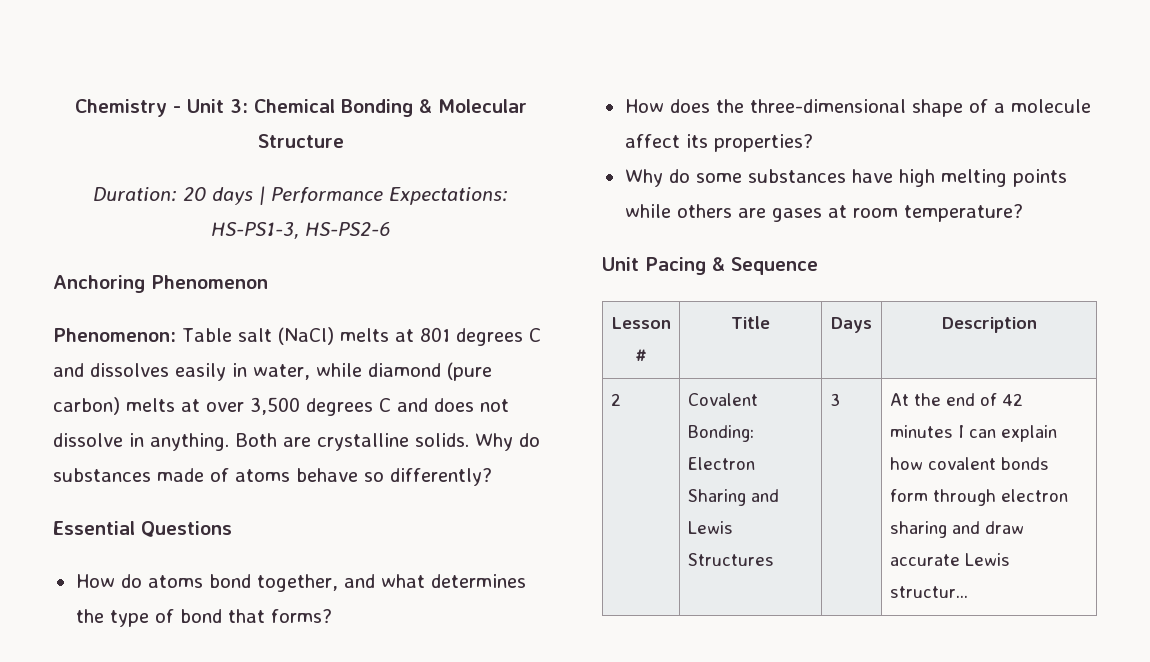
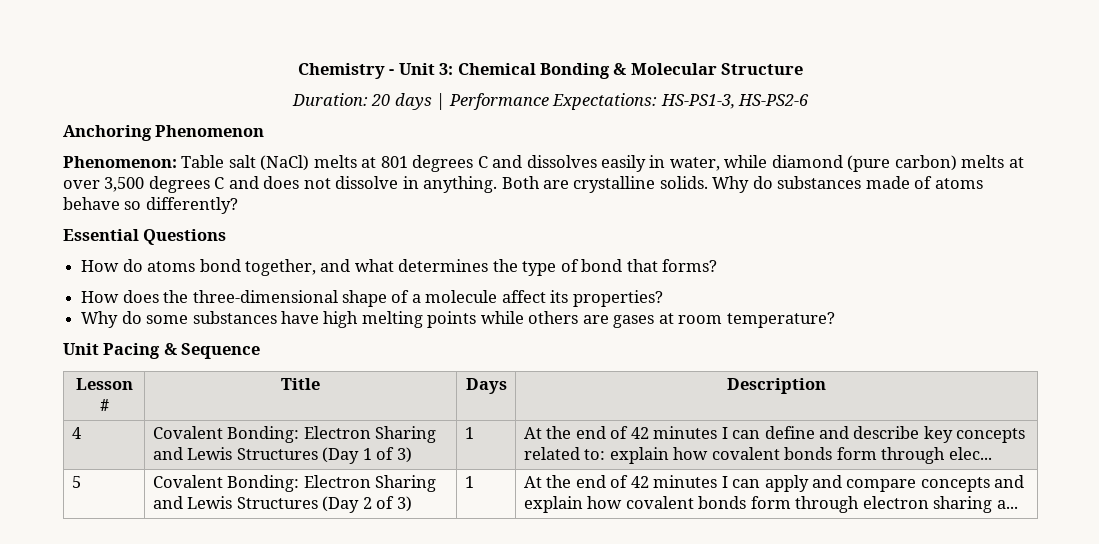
- 2 | Covalent Bonding: Electron Sharing and Lewis Structures | 3 | At the end of 42 minutes I can explain how covalent bonds form through electron sharing and draw accurate Lewis structur...
+ 4 | Covalent Bonding: Electron Sharing and Lewis Structures (Day 1 of 3) | 1 | At the end of 42 minutes I can define and describe key concepts related to: explain how covalent bonds form through elec...
+ 5 | Covalent Bonding: Electron Sharing and Lewis Structures (Day 2 of 3) | 1 | At the end of 42 minutes I can apply and compare concepts and explain how covalent bonds form through electron sharing a...

